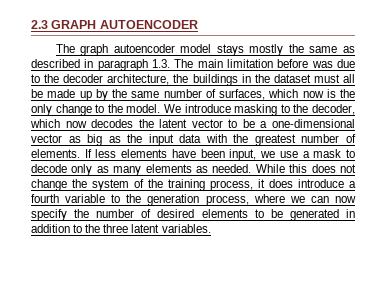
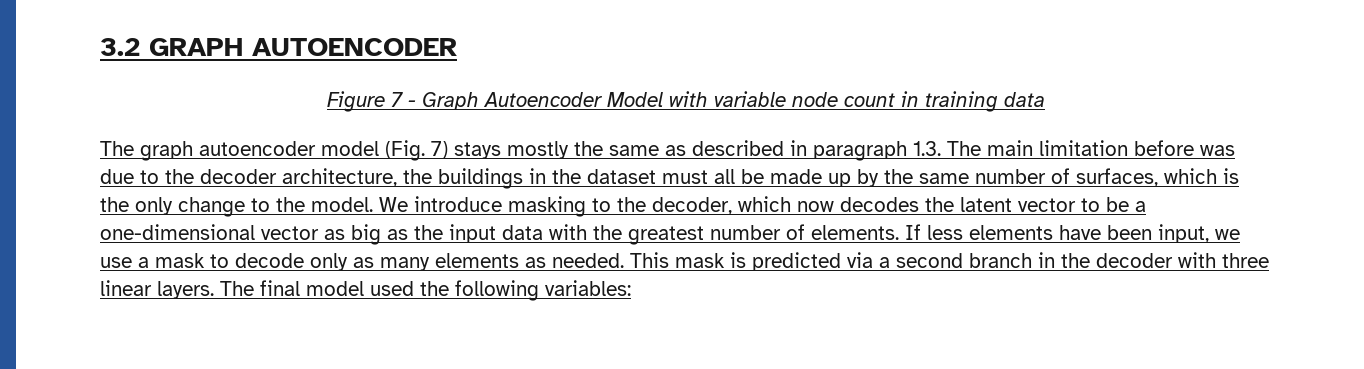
- 2.3 GRAPH AUTOENCODER
+ 3.2 GRAPH AUTOENCODER
+ Figure 7 - Graph Autoencoder Model with variable node count in training data
- The graph autoencoder model stays mostly the same as described in paragraph 1.3. The main limitation before was due to the decoder architecture, the buildings in the dataset must all be made up by the same number of surfaces, which now is the only change to the model.
+ The graph autoencoder model (Fig. 7) stays mostly the same as described in paragraph 1.3. The main limitation before was due to the decoder architecture, the buildings in the dataset must all be made up by the same number of surfaces, which is the only change to the model.
- While this does not change the system of the training process, it does introduce a fourth variable to the generation process, where we can now specify the number of desired elements to be generated in addition to the three latent variables.
+ This mask is predicted via a second branch in the decoder with three linear layers. The final model used the following variables:

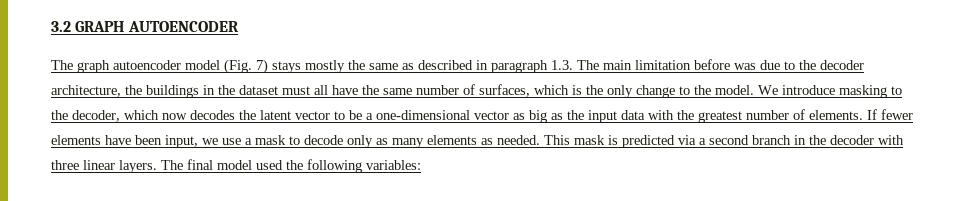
- Figure 7 - Graph Autoencoder Model with variable node count in training data
- The graph autoencoder model (Fig. 7) stays mostly the same as described in paragraph 1.3. The main limitation before was due to the decoder architecture, the buildings in the dataset must all be made up by the same number of surfaces, which is the only change to the model.
+ The graph autoencoder model (Fig. 7) stays mostly the same as described in paragraph 1.3. The main limitation before was due to the decoder architecture, the buildings in the dataset must all have the same number of surfaces, which is the only change to the model.
- If less elements have been input, we use a mask to decode only as many elements as needed.
+ If fewer elements have been input, we use a mask to decode only as many elements as needed.

